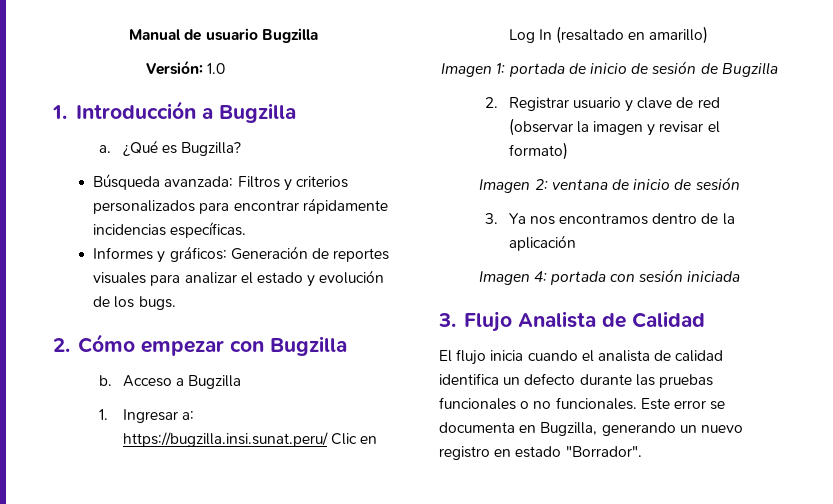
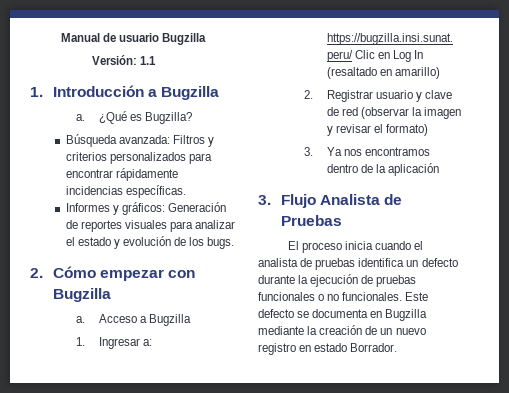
- Versión: 1.0
+ Versión: 1.1
  2. Cómo empezar con Bugzilla
- b.
+ a.
- Imagen 1: portada de inicio de sesión de Bugzilla
- Imagen 2: ventana de inicio de sesión
- Imagen 4: portada con sesión iniciada
- 3. Flujo Analista de Calidad
+ 3. Flujo Analista de Pruebas
- El flujo inicia cuando el analista de calidad identifica un defecto durante las pruebas funcionales o no funcionales.
+ El proceso inicia cuando el analista de pruebas identifica un defecto durante la ejecución de pruebas funcionales o no funcionales.
- Este error se documenta en Bugzilla, generando un nuevo registro en estado "Borrador".
+ Este defecto se documenta en Bugzilla mediante la creación de un nuevo registro en estado Borrador.

